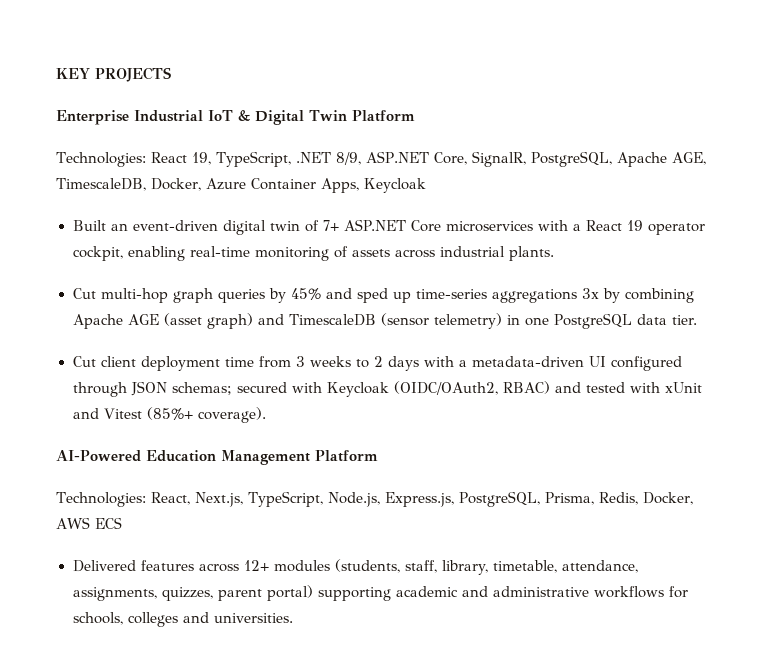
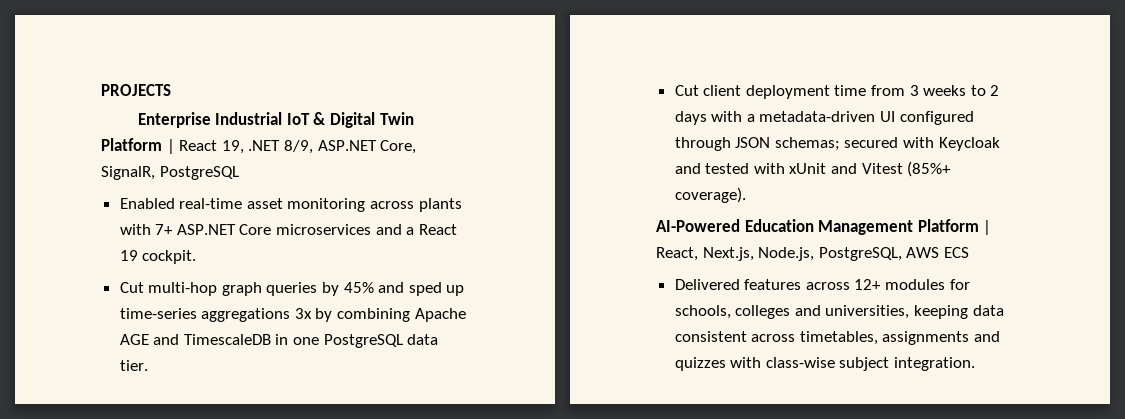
- KEY PROJECTS
+ PROJECTS
- Enterprise Industrial IoT & Digital Twin Platform
- Technologies: React 19, TypeScript, .NET 8/9, ASP.NET Core, SignalR, PostgreSQL, Apache AGE, TimescaleDB, Docker, Azure Container Apps, Keycloak
- Built an event-driven digital twin of 7+ ASP.NET Core microservices with a React 19 operator cockpit, enabling real-time monitoring of assets across industrial plants.
+ Enterprise Industrial IoT & Digital Twin Platform | React 19, .NET 8/9, ASP.NET Core, SignalR, PostgreSQL
+ Enabled real-time asset monitoring across plants with 7+ ASP.NET Core microservices and a React 19 cockpit.
- Cut multi-hop graph queries by 45% and sped up time-series aggregations 3x by combining Apache AGE (asset graph) and TimescaleDB (sensor telemetry) in one PostgreSQL data tier.
+ Cut multi-hop graph queries by 45% and sped up time-series aggregations 3x by combining Apache AGE and TimescaleDB in one PostgreSQL data tier.
- Cut client deployment time from 3 weeks to 2 days with a metadata-driven UI configured through JSON schemas; secured with Keycloak (OIDC/OAuth2, RBAC) and tested with xUnit and Vitest (85%+ coverage).
+ Cut client deployment time from 3 weeks to 2 days with a metadata-driven UI configured through JSON schemas; secured with Keycloak and tested with xUnit and Vitest (85%+ coverage).
- AI-Powered Education Management Platform
- Technologies: React, Next.js, TypeScript, Node.js, Express.js, PostgreSQL, Prisma, Redis, Docker, AWS ECS
+ AI-Powered Education Management Platform | React, Next.js, Node.js, PostgreSQL, AWS ECS
- Delivered features across 12+ modules (students, staff, library, timetable, attendance, assignments, quizzes, parent portal) supporting academic and administrative workflows for schools, colleges and universities.
+ Delivered features across 12+ modules for schools, colleges and universities, keeping data consistent across timetables, assignments and quizzes with class-wise subject integration.

